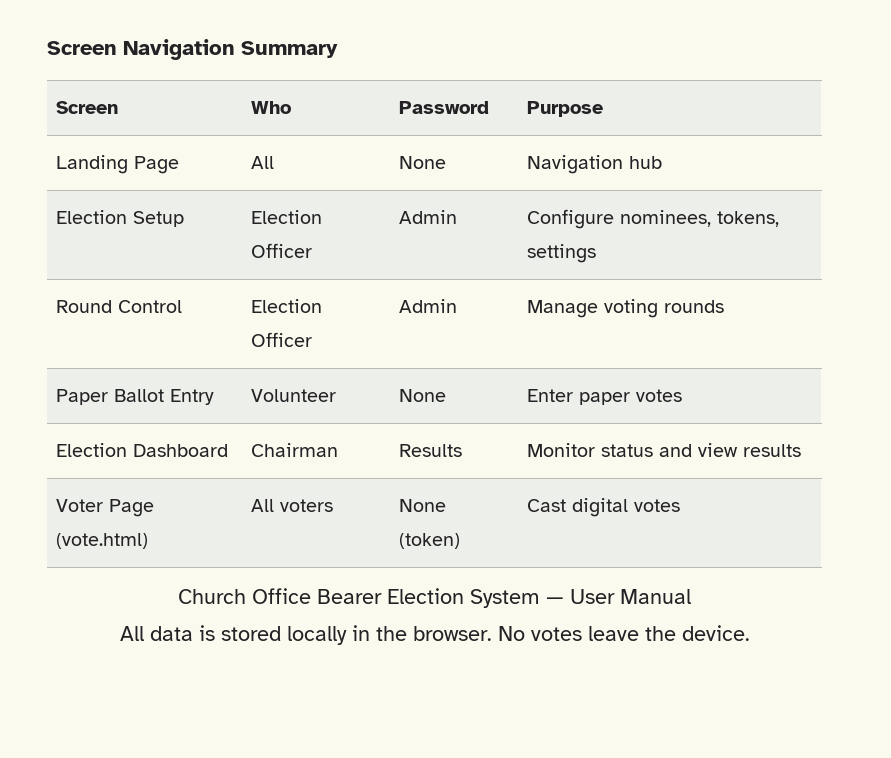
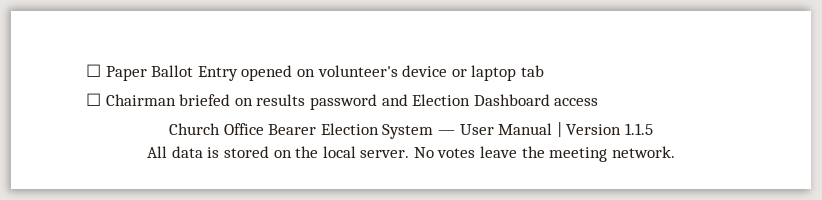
- Screen Navigation Summary
- Screen | Who | Password | Purpose
- Landing Page | All | None | Navigation hub
- Election Setup | Election Officer | Admin | Configure nominees, tokens, settings
- Round Control | Election Officer | Admin | Manage voting rounds
- Paper Ballot Entry | Volunteer | None | Enter paper votes
- Election Dashboard | Chairman | Results | Monitor status and view results
- Voter Page (vote.html) | All voters | None (token) | Cast digital votes
+ ☐ Paper Ballot Entry opened on volunteer's device or laptop tab
+ ☐ Chairman briefed on results password and Election Dashboard access
- Church Office Bearer Election System — User Manual
+ Church Office Bearer Election System — User Manual | Version 1.1.5
- All data is stored locally in the browser.
+ All data is stored on the local server.
- No votes leave the device.
+ No votes leave the meeting network.

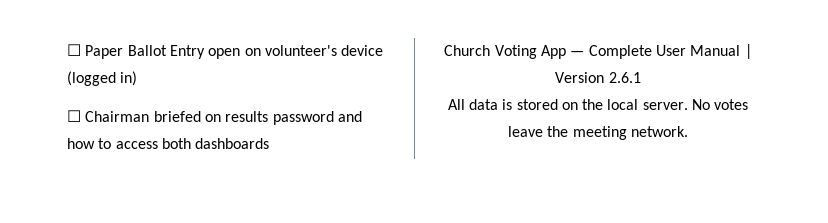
- ☐ Paper Ballot Entry opened on volunteer's device or laptop tab
+ ☐ Paper Ballot Entry open on volunteer's device (logged in)
- ☐ Chairman briefed on results password and Election Dashboard access
+ ☐ Chairman briefed on results password and how to access both dashboards
- Church Office Bearer Election System — User Manual | Version 1.1.5
+ Church Voting App — Complete User Manual | Version 2.6.1

